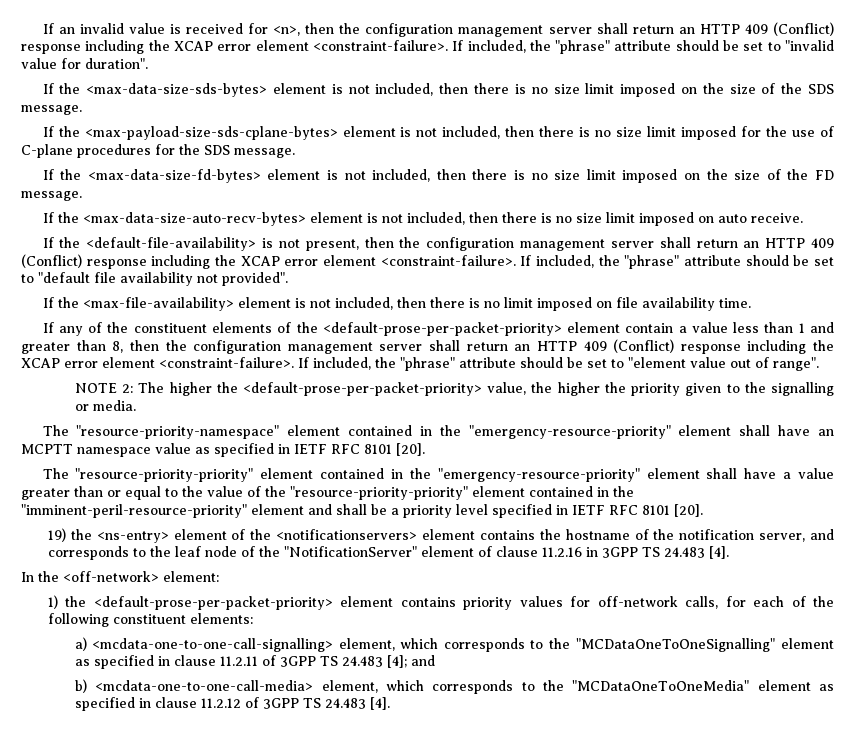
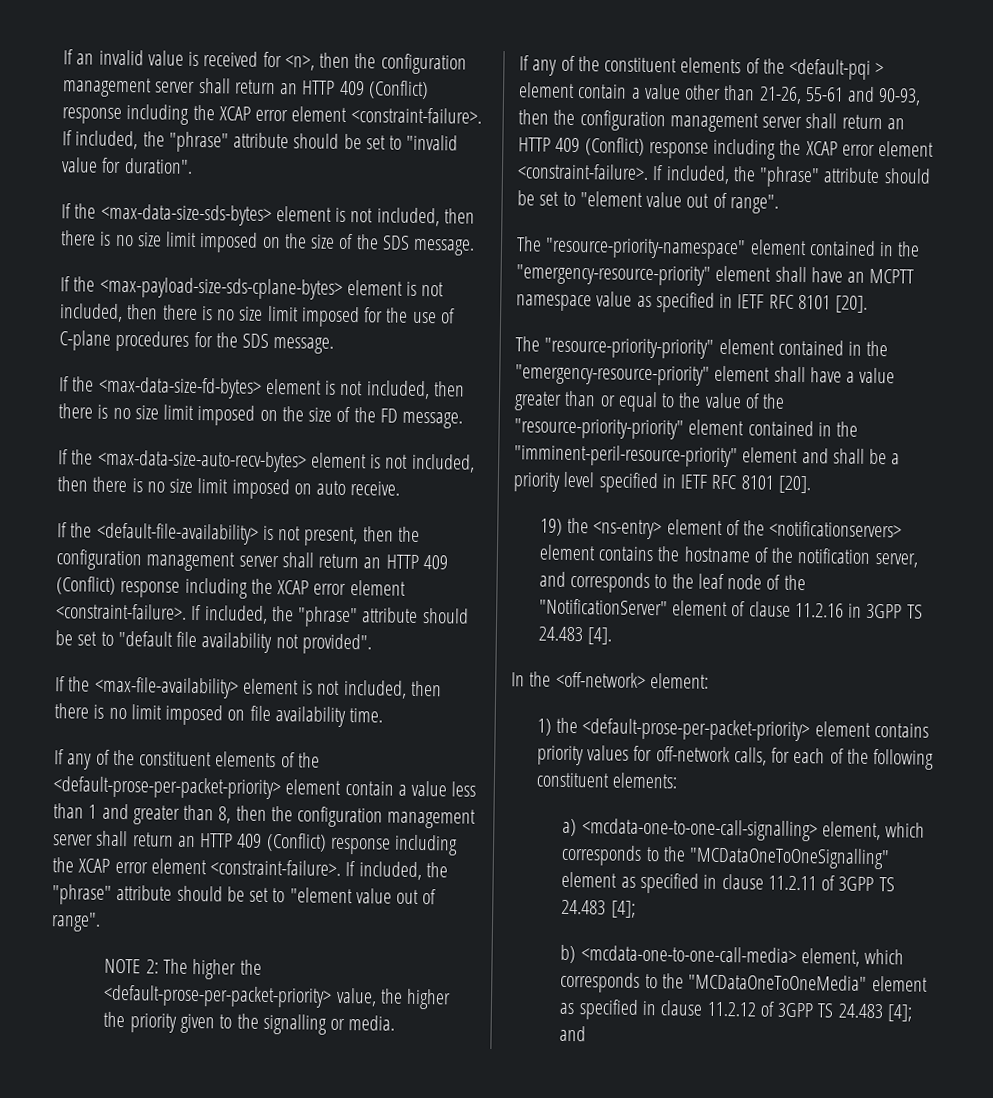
+ If any of the constituent elements of the <default-pqi > element contain a value other than 21-26, 55-61 and 90-93, then the configuration management server shall return an HTTP 409 (Conflict) response including the XCAP error element <constraint-failure>. If included, the "phrase" attribute should be set to "element value out of range".
- a) <mcdata-one-to-one-call-signalling> element, which corresponds to the "MCDataOneToOneSignalling" element as specified in clause 11.2.11 of 3GPP TS 24.483 [4]; and
+ a) <mcdata-one-to-one-call-signalling> element, which corresponds to the "MCDataOneToOneSignalling" element as specified in clause 11.2.11 of 3GPP TS 24.483 [4];
- b) <mcdata-one-to-one-call-media> element, which corresponds to the "MCDataOneToOneMedia" element as specified in clause 11.2.12 of 3GPP TS 24.483 [4].
+ b) <mcdata-one-to-one-call-media> element, which corresponds to the "MCDataOneToOneMedia" element as specified in clause 11.2.12 of 3GPP TS 24.483 [4]; and

